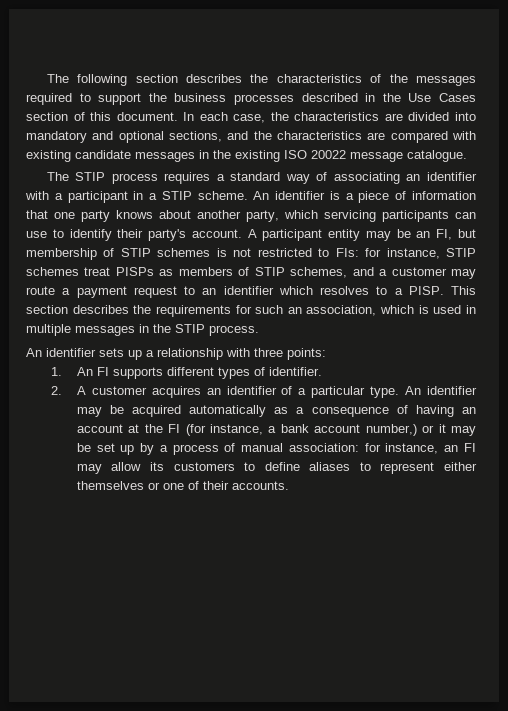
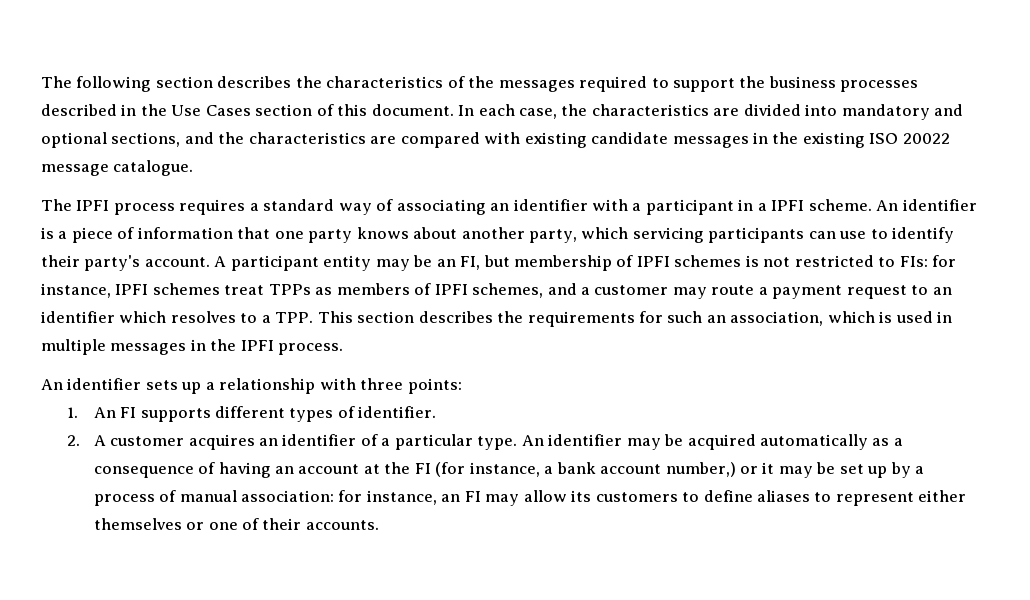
- The STIP process requires a standard way of associating an identifier with a participant in a STIP scheme.
+ The IPFI process requires a standard way of associating an identifier with a participant in a IPFI scheme.
- A participant entity may be an FI, but membership of STIP schemes is not restricted to FIs: for instance, STIP schemes treat PISPs as members of STIP schemes, and a customer may route a payment request to an identifier which resolves to a PISP. This section describes the requirements for such an association, which is used in multiple messages in the STIP process.
+ A participant entity may be an FI, but membership of IPFI schemes is not restricted to FIs: for instance, IPFI schemes treat TPPs as members of IPFI schemes, and a customer may route a payment request to an identifier which resolves to a TPP. This section describes the requirements for such an association, which is used in multiple messages in the IPFI process.

